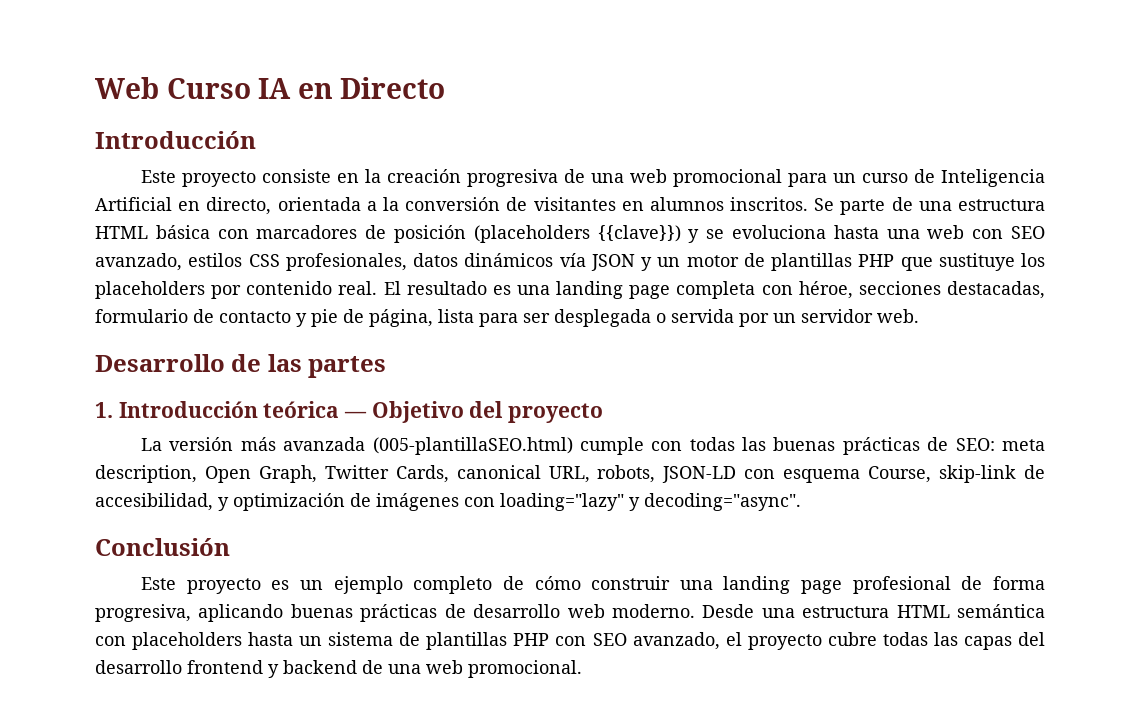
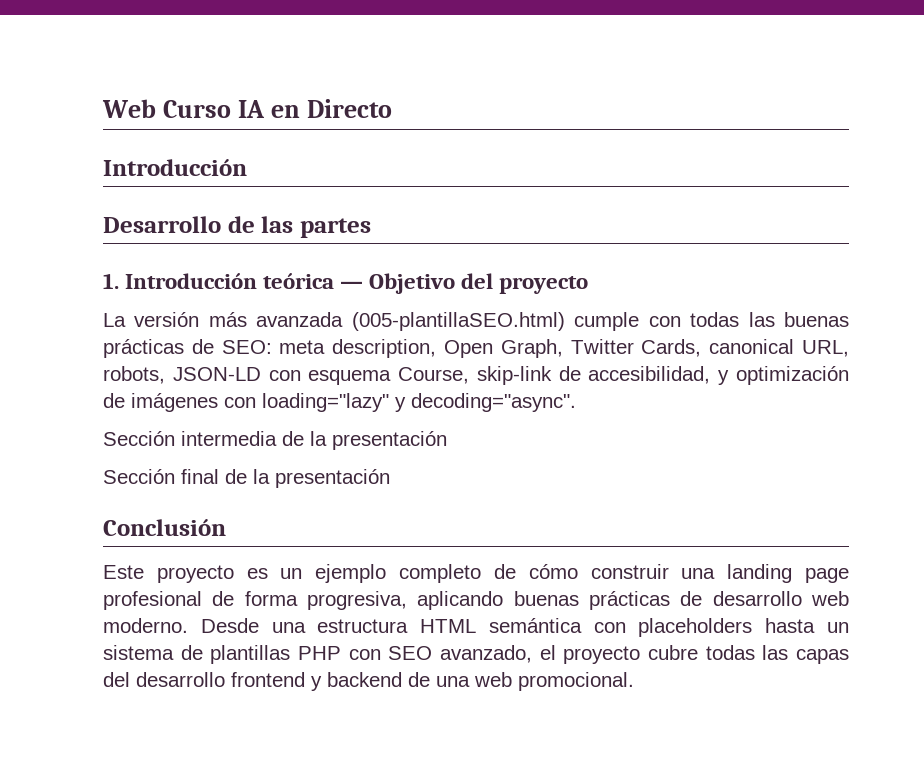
- Este proyecto consiste en la creación progresiva de una web promocional para un curso de Inteligencia Artificial en directo, orientada a la conversión de visitantes en alumnos inscritos. Se parte de una estructura HTML básica con marcadores de posición (placeholders {{clave}}) y se evoluciona hasta una web con SEO avanzado, estilos CSS profesionales, datos dinámicos vía JSON y un motor de plantillas PHP que sustituye los placeholders por contenido real. El resultado es una landing page completa con héroe, secciones destacadas, formulario de contacto y pie de página, lista para ser desplegada o servida por un servidor web.
+ Sección intermedia de la presentación
+ Sección final de la presentación

